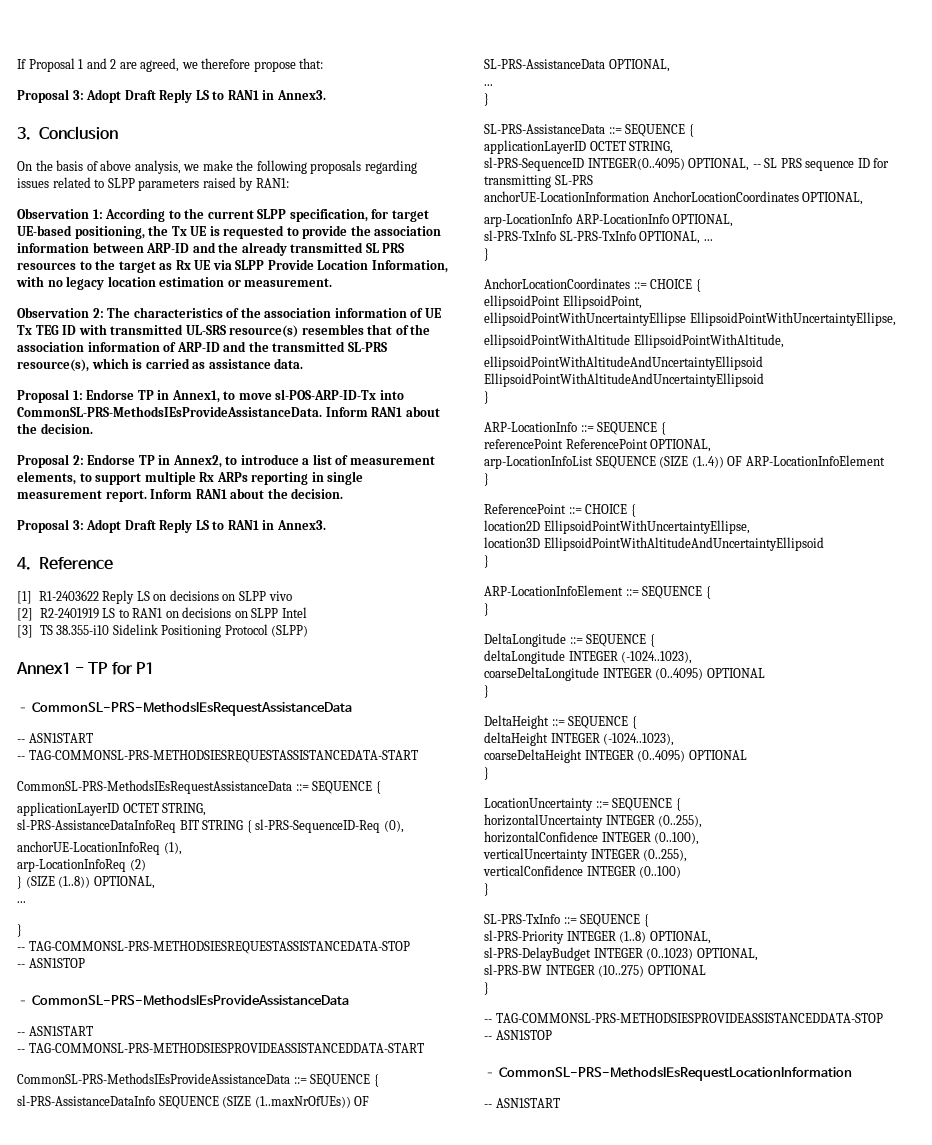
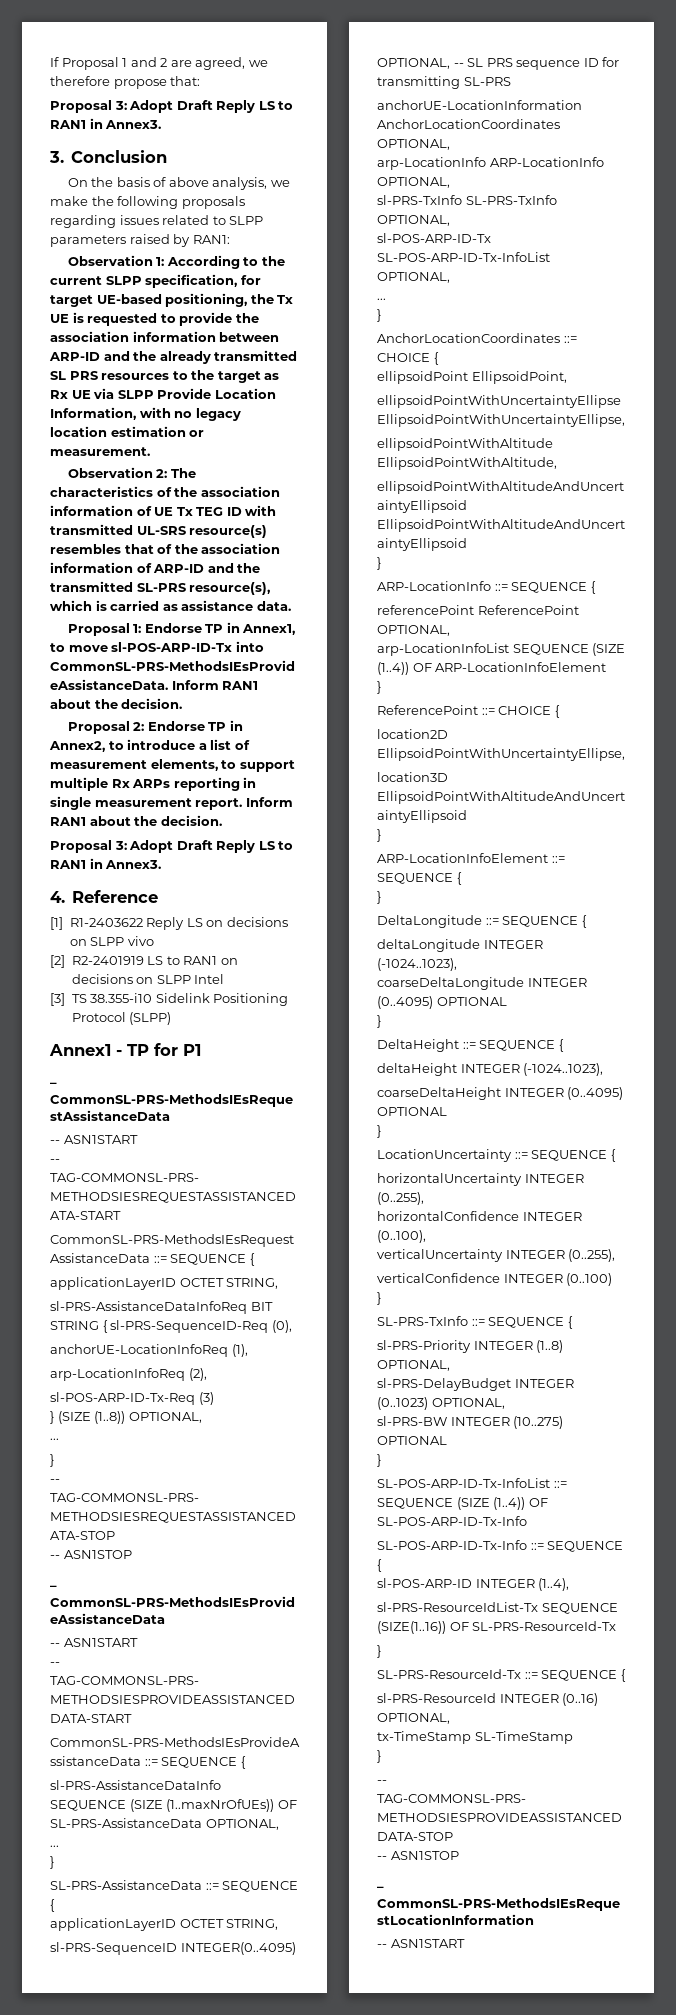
- arp-LocationInfoReq (2)
+ arp-LocationInfoReq (2),
+ sl-POS-ARP-ID-Tx-Req (3)
- sl-PRS-TxInfo SL-PRS-TxInfo OPTIONAL, ...
+ sl-PRS-TxInfo SL-PRS-TxInfo OPTIONAL,
+ sl-POS-ARP-ID-Tx SL-POS-ARP-ID-Tx-InfoList OPTIONAL,
+ ...
+ SL-POS-ARP-ID-Tx-InfoList ::= SEQUENCE (SIZE (1..4)) OF SL-POS-ARP-ID-Tx-Info
+ SL-POS-ARP-ID-Tx-Info ::= SEQUENCE {
+ sl-POS-ARP-ID INTEGER (1..4),
+ sl-PRS-ResourceIdList-Tx SEQUENCE (SIZE(1..16)) OF SL-PRS-ResourceId-Tx
+ }
+ SL-PRS-ResourceId-Tx ::= SEQUENCE {
+ sl-PRS-ResourceId INTEGER (0..16) OPTIONAL,
+ tx-TimeStamp SL-TimeStamp
+ }

